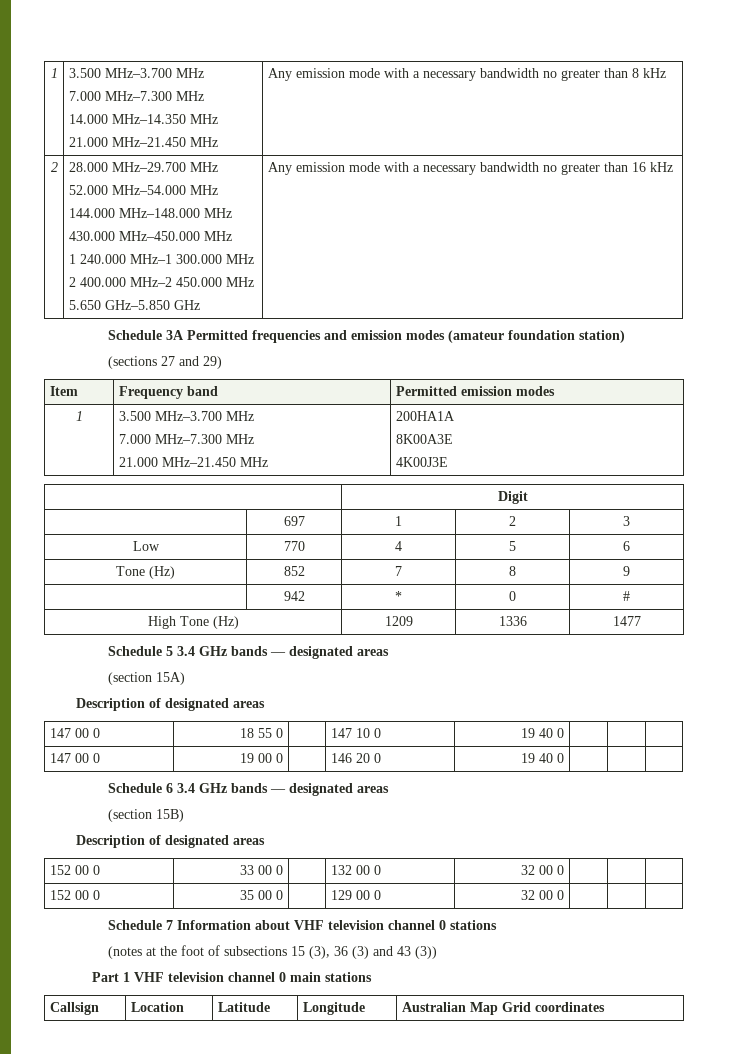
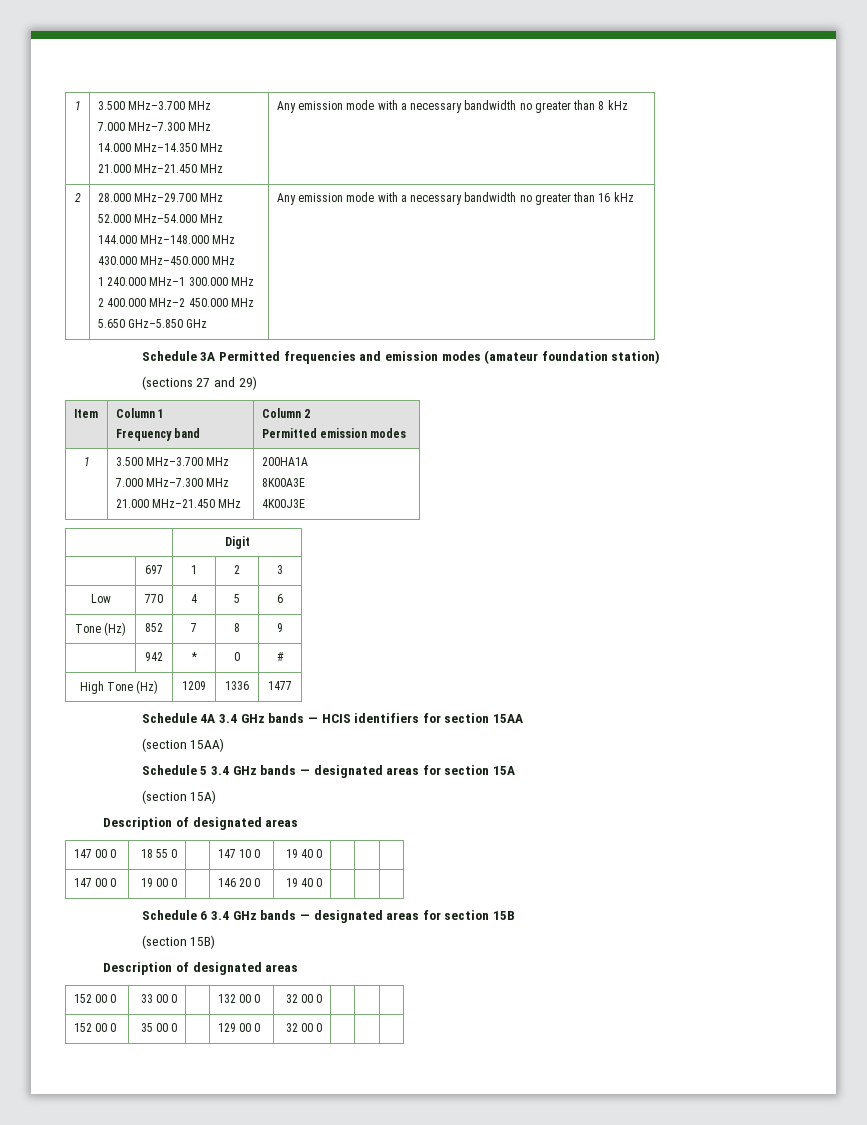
- Item | Frequency band | Permitted emission modes
+ Item | Column 1
+ Frequency band | Column 2
+ Permitted emission modes
+ Schedule 4A 3.4 GHz bands — HCIS identifiers for section 15AA
+ (section 15AA)
- Schedule 5 3.4 GHz bands — designated areas
+ Schedule 5 3.4 GHz bands — designated areas for section 15A
- Schedule 6 3.4 GHz bands — designated areas
+ Schedule 6 3.4 GHz bands — designated areas for section 15B
- Schedule 7 Information about VHF television channel 0 stations
- (notes at the foot of subsections 15 (3), 36 (3) and 43 (3))
- Part 1 VHF television channel 0 main stations
- Callsign | Location | Latitude | Longitude | Australian Map Grid coordinates

